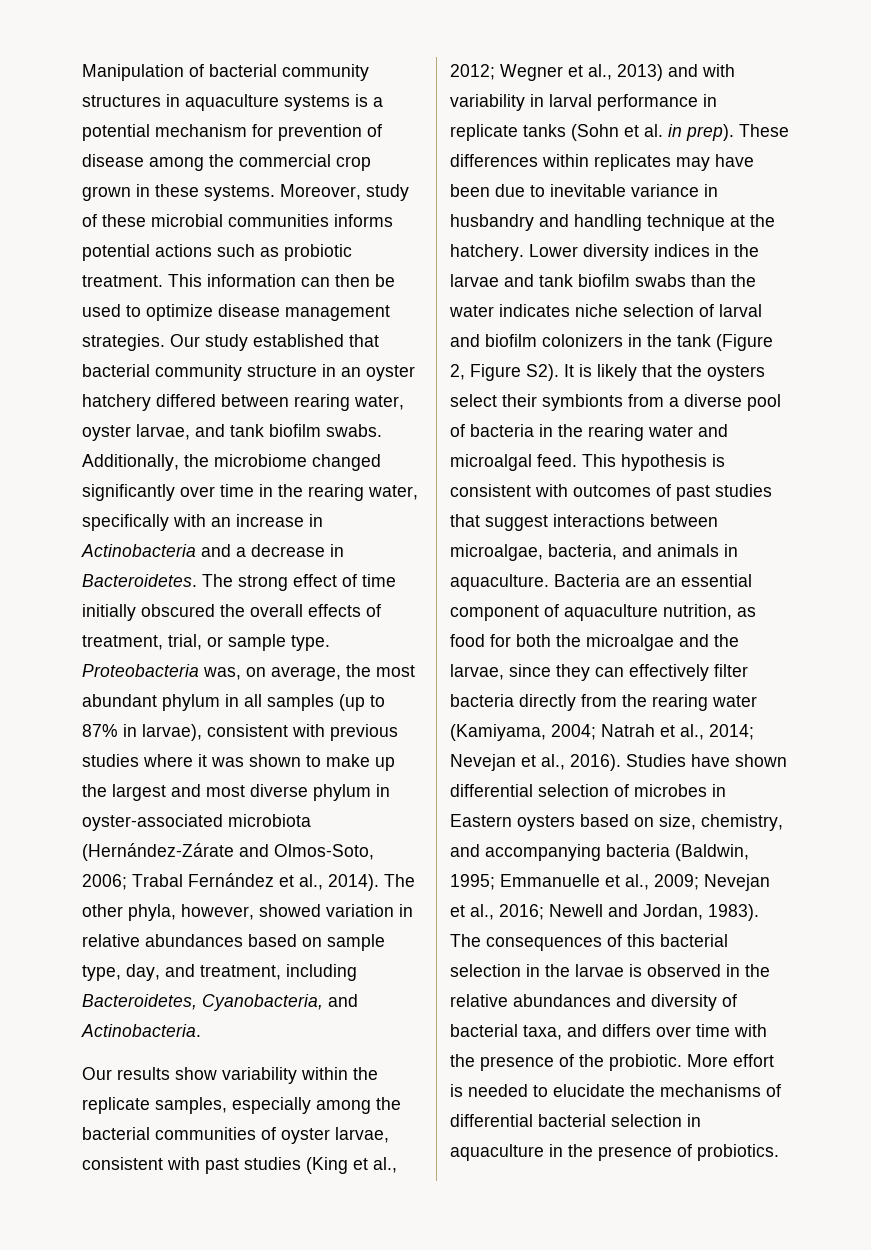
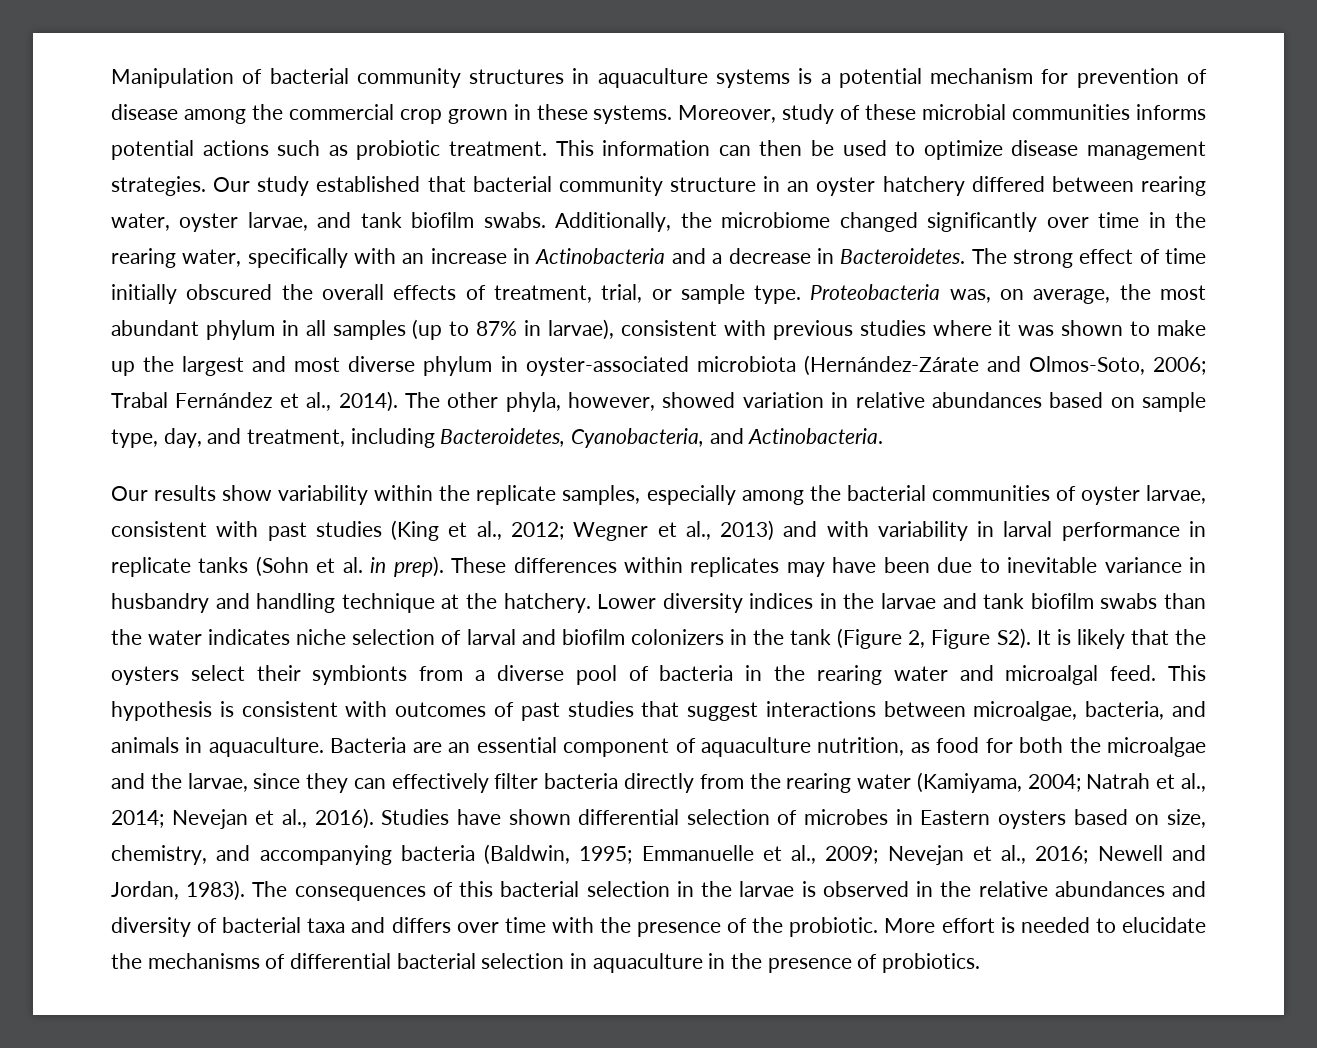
- The consequences of this bacterial selection in the larvae is observed in the relative abundances and diversity of bacterial taxa, and differs over time with the presence of the probiotic.
+ The consequences of this bacterial selection in the larvae is observed in the relative abundances and diversity of bacterial taxa and differs over time with the presence of the probiotic.

